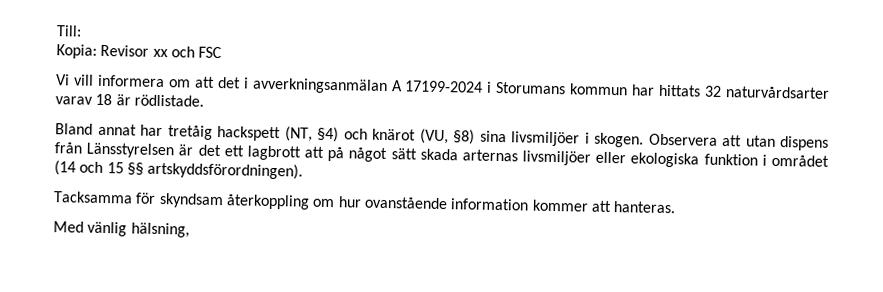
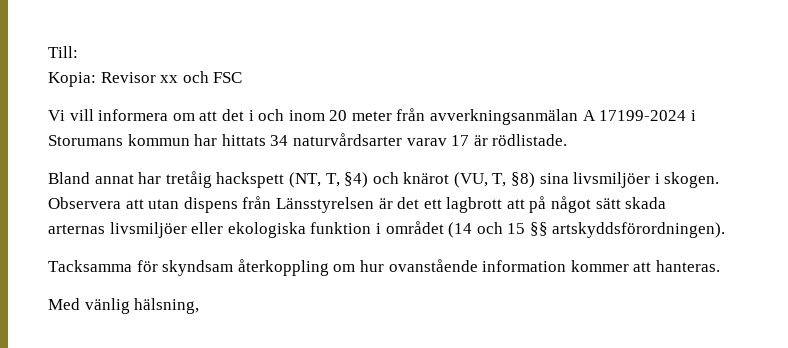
- Vi vill informera om att det i avverkningsanmälan A 17199-2024 i Storumans kommun har hittats 32 naturvårdsarter varav 18 är rödlistade.
+ Vi vill informera om att det i och inom 20 meter från avverkningsanmälan A 17199-2024 i Storumans kommun har hittats 34 naturvårdsarter varav 17 är rödlistade.
- Bland annat har tretåig hackspett (NT, §4) och knärot (VU, §8) sina livsmiljöer i skogen.
+ Bland annat har tretåig hackspett (NT, T, §4) och knärot (VU, T, §8) sina livsmiljöer i skogen.

